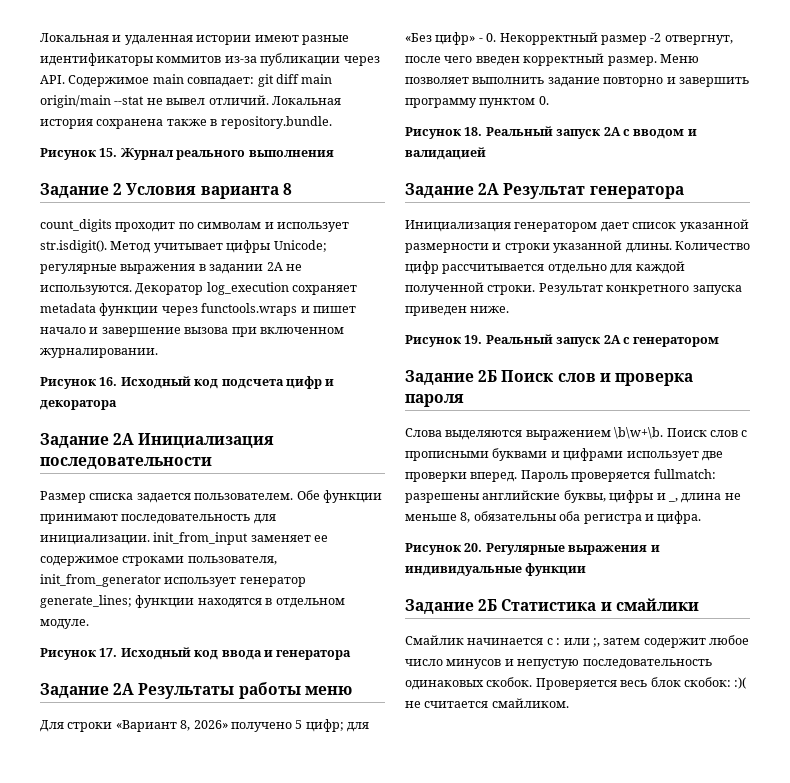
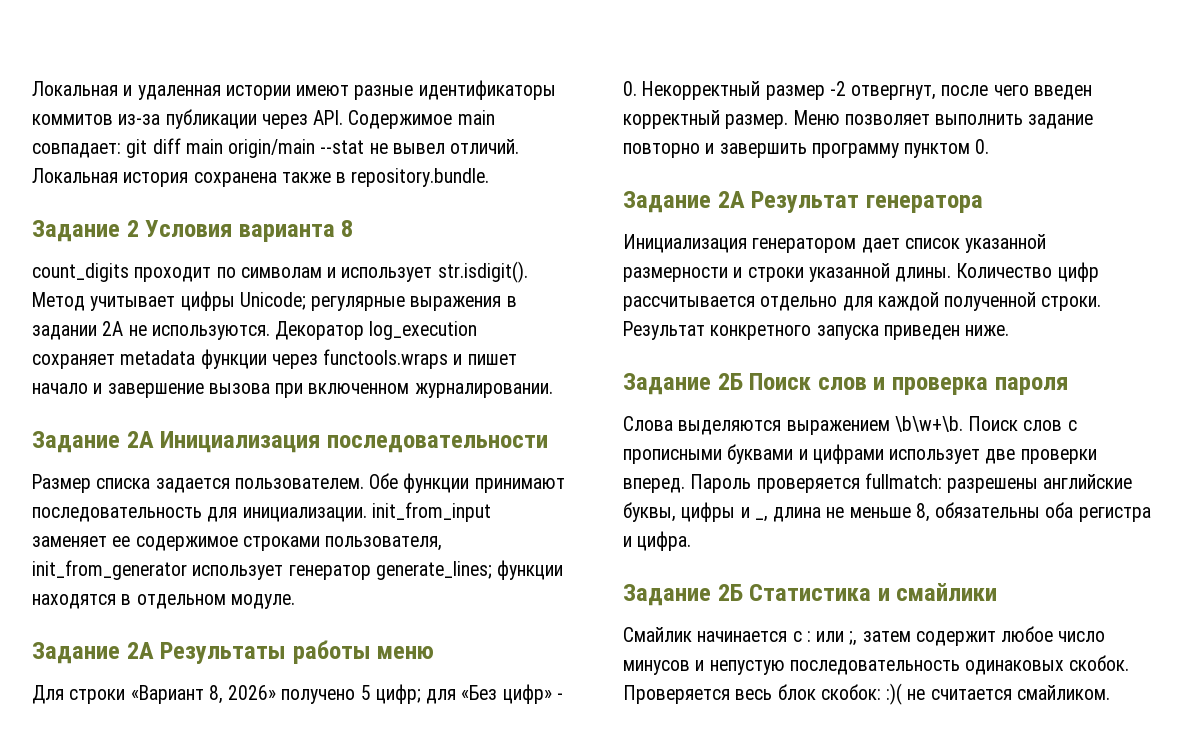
- Рисунок 15. Журнал реального выполнения
- Рисунок 16. Исходный код подсчета цифр и декоратора
- Рисунок 17. Исходный код ввода и генератора
- Рисунок 18. Реальный запуск 2А с вводом и валидацией
- Рисунок 19. Реальный запуск 2А с генератором
- Рисунок 20. Регулярные выражения и индивидуальные функции

